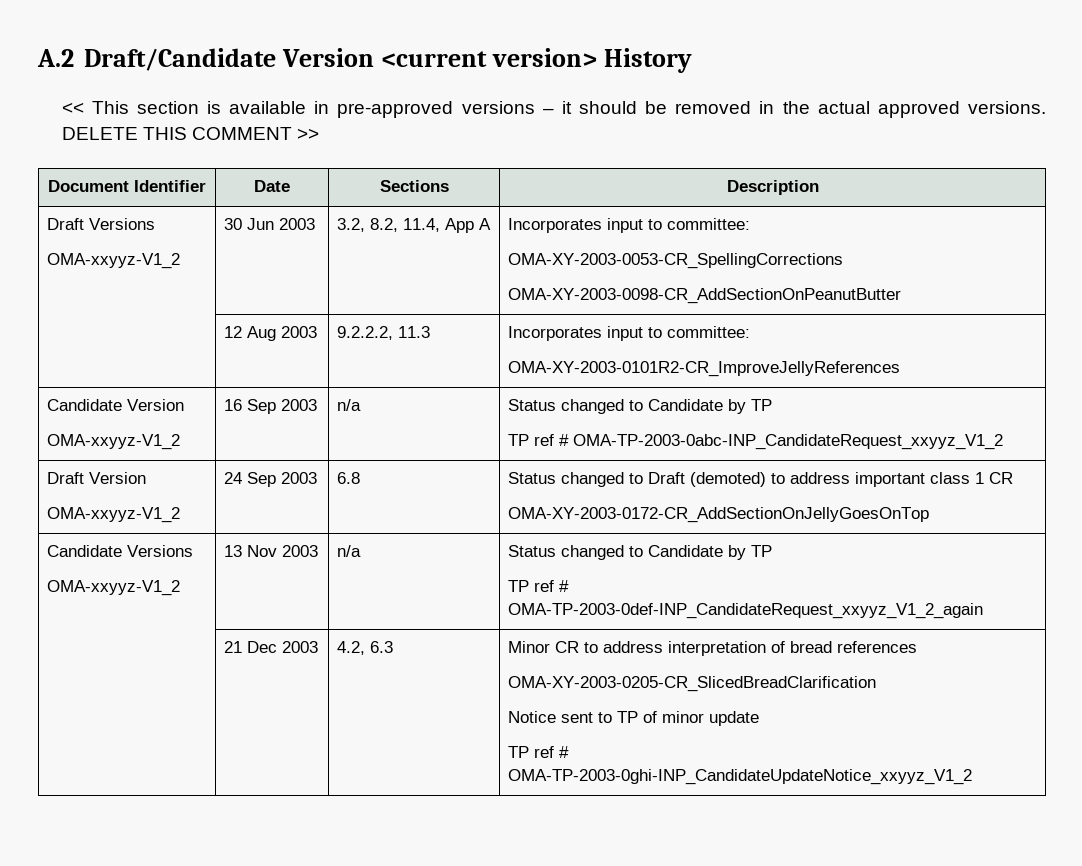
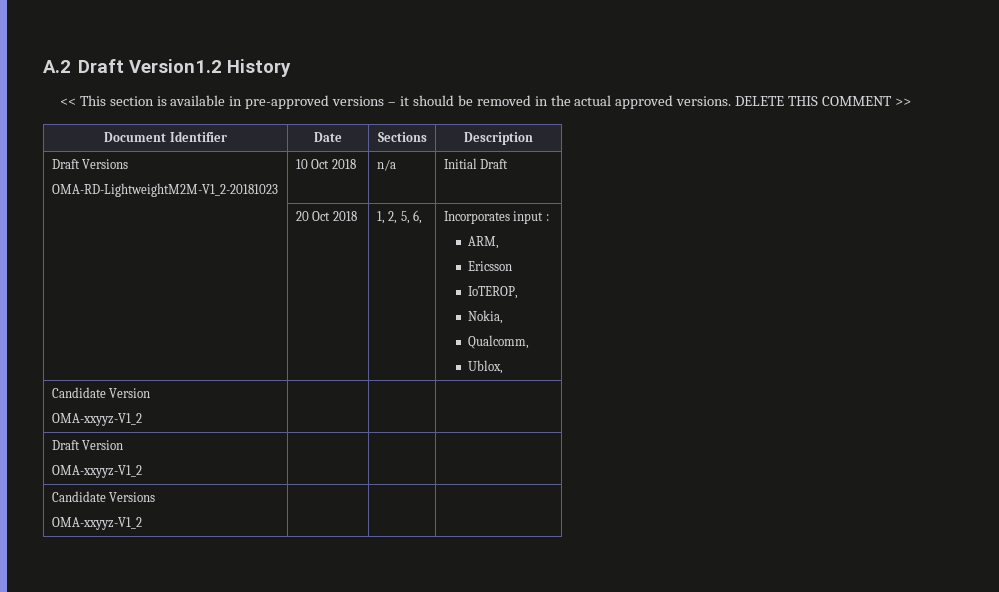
- A.2 Draft/Candidate Version <current version> History
+ A.2 Draft Version1.2 History
  Draft Versions
- OMA-xxyyz-V1_2 | 30 Jun 2003 | 3.2, 8.2, 11.4, App A | Incorporates input to committee:
- OMA-XY-2003-0053-CR_SpellingCorrections
- OMA-XY-2003-0098-CR_AddSectionOnPeanutButter
- | 12 Aug 2003 | 9.2.2.2, 11.3 | Incorporates input to committee:
- OMA-XY-2003-0101R2-CR_ImproveJellyReferences
+ OMA-RD-LightweightM2M-V1_2-20181023 | 10 Oct 2018 | n/a | Initial Draft
+ | 20 Oct 2018 | 1, 2, 5, 6, | Incorporates input :
+ ARM,
+ Ericsson
+ IoTEROP,
+ Nokia,
+ Qualcomm,
+ Ublox,
  Candidate Version
- OMA-xxyyz-V1_2 | 16 Sep 2003 | n/a | Status changed to Candidate by TP
- TP ref # OMA-TP-2003-0abc-INP_CandidateRequest_xxyyz_V1_2
+ OMA-xxyyz-V1_2 | | |
  Draft Version
- OMA-xxyyz-V1_2 | 24 Sep 2003 | 6.8 | Status changed to Draft (demoted) to address important class 1 CR
- OMA-XY-2003-0172-CR_AddSectionOnJellyGoesOnTop
+ OMA-xxyyz-V1_2 | | |
  Candidate Versions
- OMA-xxyyz-V1_2 | 13 Nov 2003 | n/a | Status changed to Candidate by TP
- TP ref # OMA-TP-2003-0def-INP_CandidateRequest_xxyyz_V1_2_again
- | 21 Dec 2003 | 4.2, 6.3 | Minor CR to address interpretation of bread references
- OMA-XY-2003-0205-CR_SlicedBreadClarification
- Notice sent to TP of minor update
- TP ref # OMA-TP-2003-0ghi-INP_CandidateUpdateNotice_xxyyz_V1_2
+ OMA-xxyyz-V1_2 | | |

